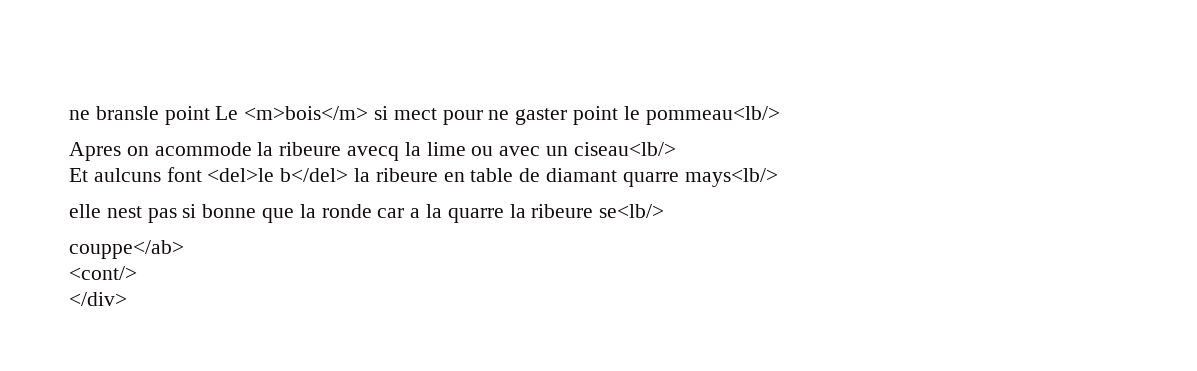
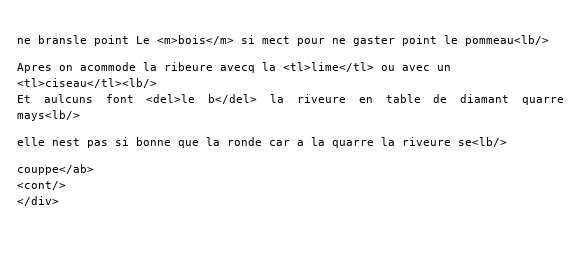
- Apres on acommode la ribeure avecq la lime ou avec un ciseau<lb/>
+ Apres on acommode la ribeure avecq la <tl>lime</tl> ou avec un <tl>ciseau</tl><lb/>
- Et aulcuns font <del>le b</del> la ribeure en table de diamant quarre mays<lb/>
+ Et aulcuns font <del>le b</del> la riveure en table de diamant quarre mays<lb/>
- elle nest pas si bonne que la ronde car a la quarre la ribeure se<lb/>
+ elle nest pas si bonne que la ronde car a la quarre la riveure se<lb/>

